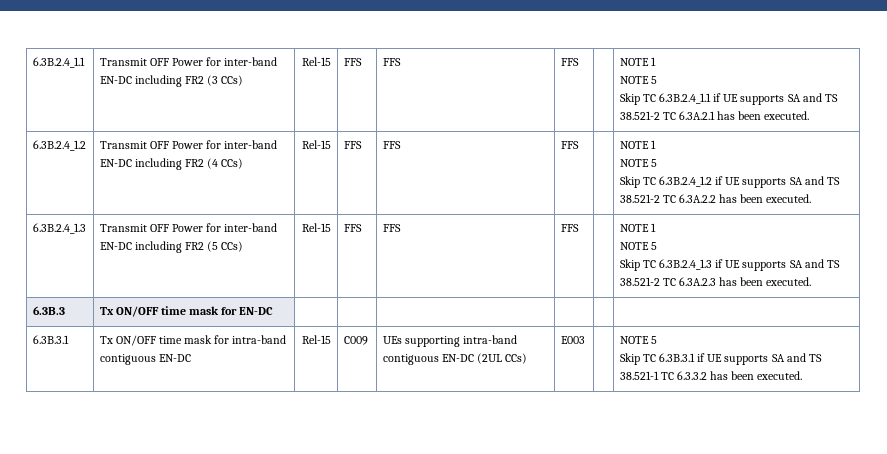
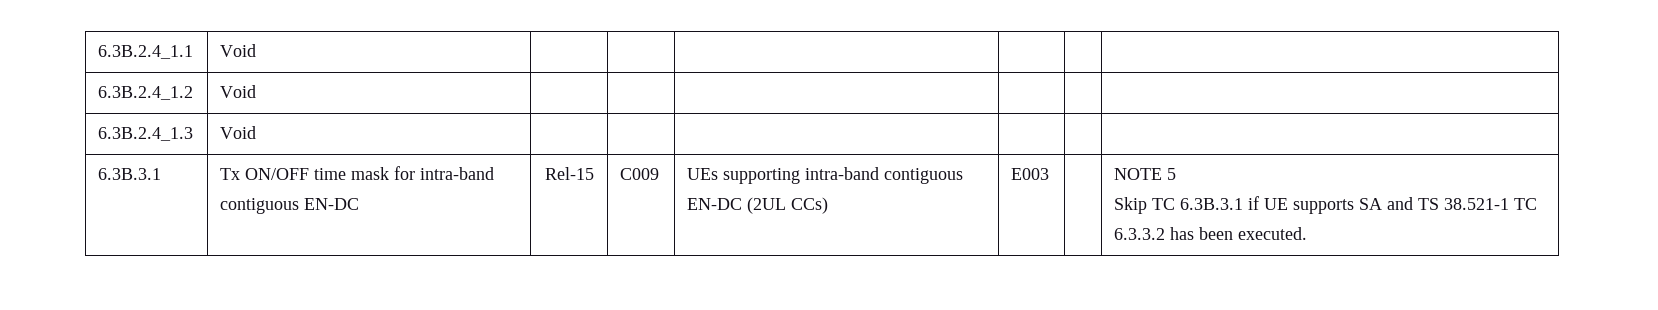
- 6.3B.2.4_1.1 | Transmit OFF Power for inter-band EN-DC including FR2 (3 CCs) | Rel-15 | FFS | FFS | FFS | | NOTE 1
- NOTE 5
- Skip TC 6.3B.2.4_1.1 if UE supports SA and TS 38.521-2 TC 6.3A.2.1 has been executed.
- 6.3B.2.4_1.2 | Transmit OFF Power for inter-band EN-DC including FR2 (4 CCs) | Rel-15 | FFS | FFS | FFS | | NOTE 1
- NOTE 5
- Skip TC 6.3B.2.4_1.2 if UE supports SA and TS 38.521-2 TC 6.3A.2.2 has been executed.
- 6.3B.2.4_1.3 | Transmit OFF Power for inter-band EN-DC including FR2 (5 CCs) | Rel-15 | FFS | FFS | FFS | | NOTE 1
- NOTE 5
- Skip TC 6.3B.2.4_1.3 if UE supports SA and TS 38.521-2 TC 6.3A.2.3 has been executed.
- 6.3B.3 | Tx ON/OFF time mask for EN-DC | | | | | |
+ 6.3B.2.4_1.1 | Void | | | | | |
+ 6.3B.2.4_1.2 | Void | | | | | |
+ 6.3B.2.4_1.3 | Void | | | | | |

